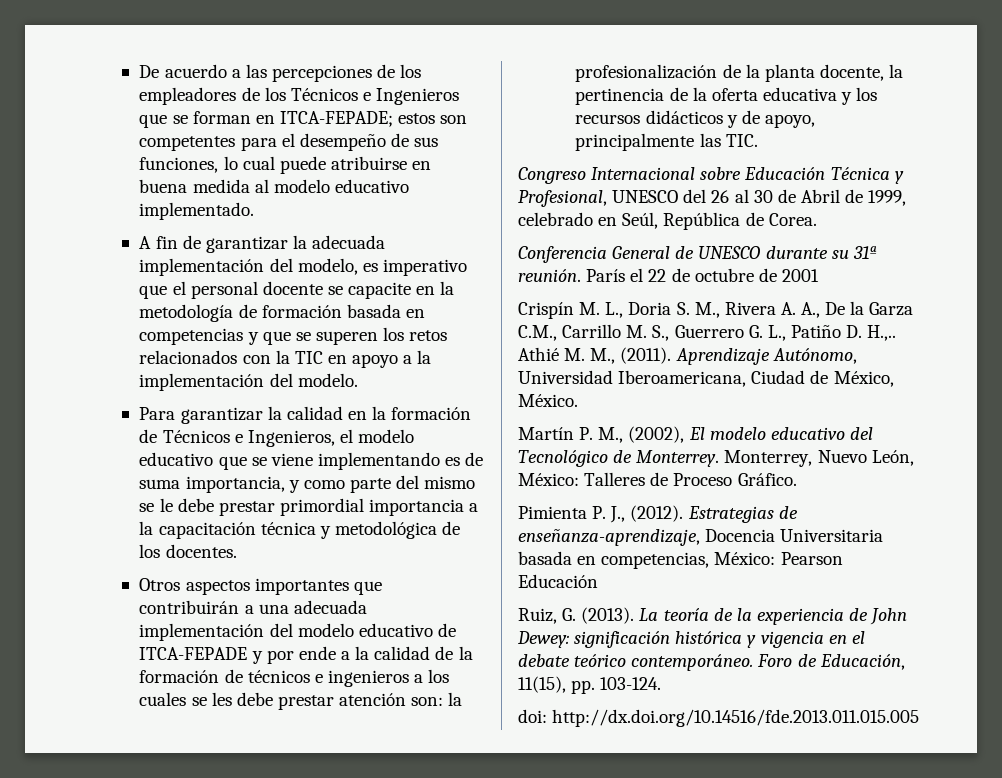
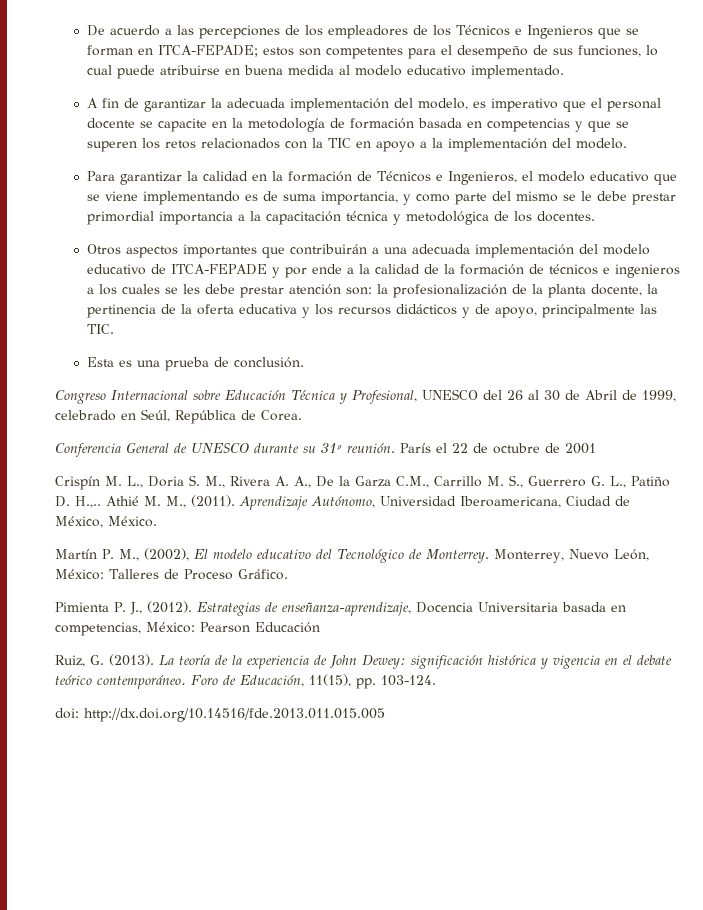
+ Esta es una prueba de conclusión.

